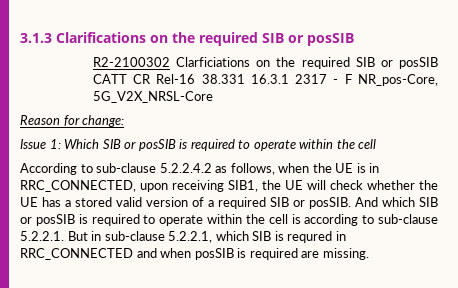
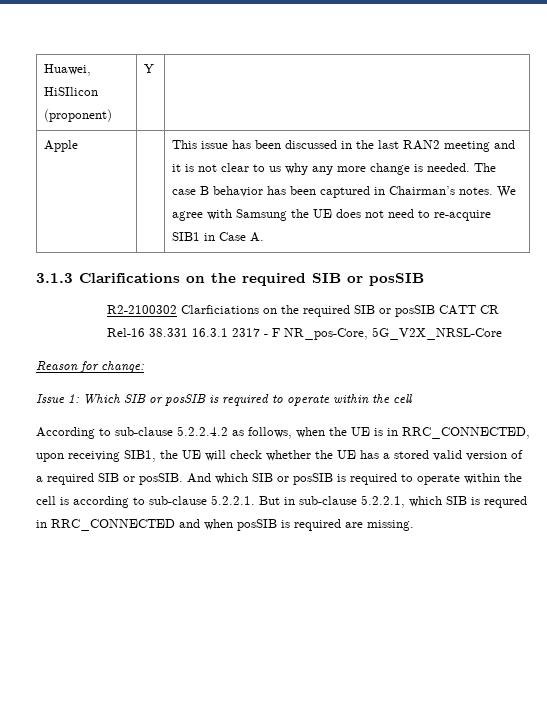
+ Huawei, HiSIlicon (proponent) | Y |
+ Apple | | This issue has been discussed in the last RAN2 meeting and it is not clear to us why any more change is needed. The case B behavior has been captured in Chairman’s notes. We agree with Samsung the UE does not need to re-acquire SIB1 in Case A.

